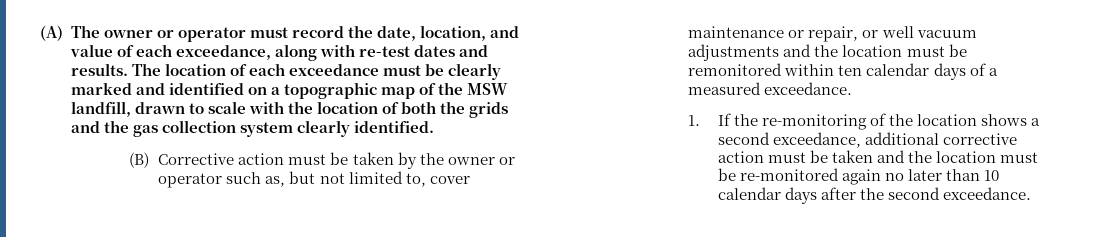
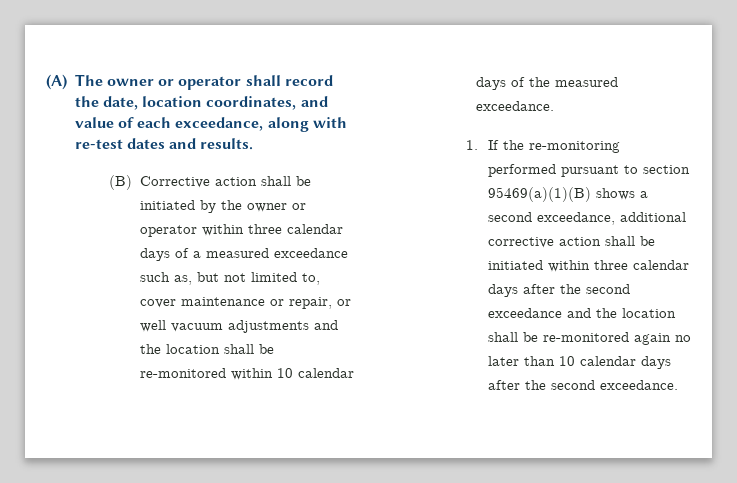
- (A) The owner or operator must record the date, location, and value of each exceedance, along with re-test dates and results. The location of each exceedance must be clearly marked and identified on a topographic map of the MSW landfill, drawn to scale with the location of both the grids and the gas collection system clearly identified.
+ (A) The owner or operator shall record the date, location coordinates, and value of each exceedance, along with re-test dates and results.
- (B) Corrective action must be taken by the owner or operator such as, but not limited to, cover maintenance or repair, or well vacuum adjustments and the location must be remonitored within ten calendar days of a measured exceedance.
+ (B) Corrective action shall be initiated by the owner or operator within three calendar days of a measured exceedance such as, but not limited to, cover maintenance or repair, or well vacuum adjustments and the location shall be re-monitored within 10 calendar days of the measured exceedance.
- 1. If the re-monitoring of the location shows a second exceedance, additional corrective action must be taken and the location must be re-monitored again no later than 10 calendar days after the second exceedance.
+ 1. If the re-monitoring performed pursuant to section 95469(a)(1)(B) shows a second exceedance, additional corrective action shall be initiated within three calendar days after the second exceedance and the location shall be re-monitored again no later than 10 calendar days after the second exceedance.

